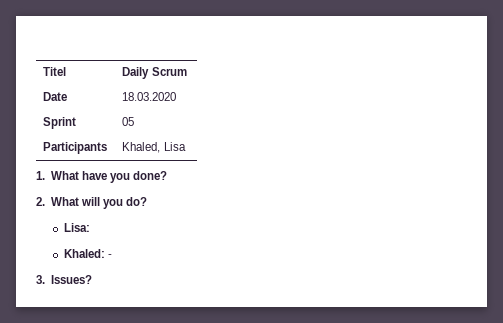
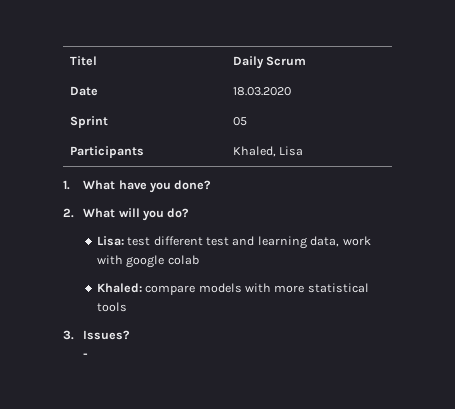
- Lisa:
- Khaled: -
+ Lisa: test different test and learning data, work with google colab
+ Khaled: compare models with more statistical tools
+ -

